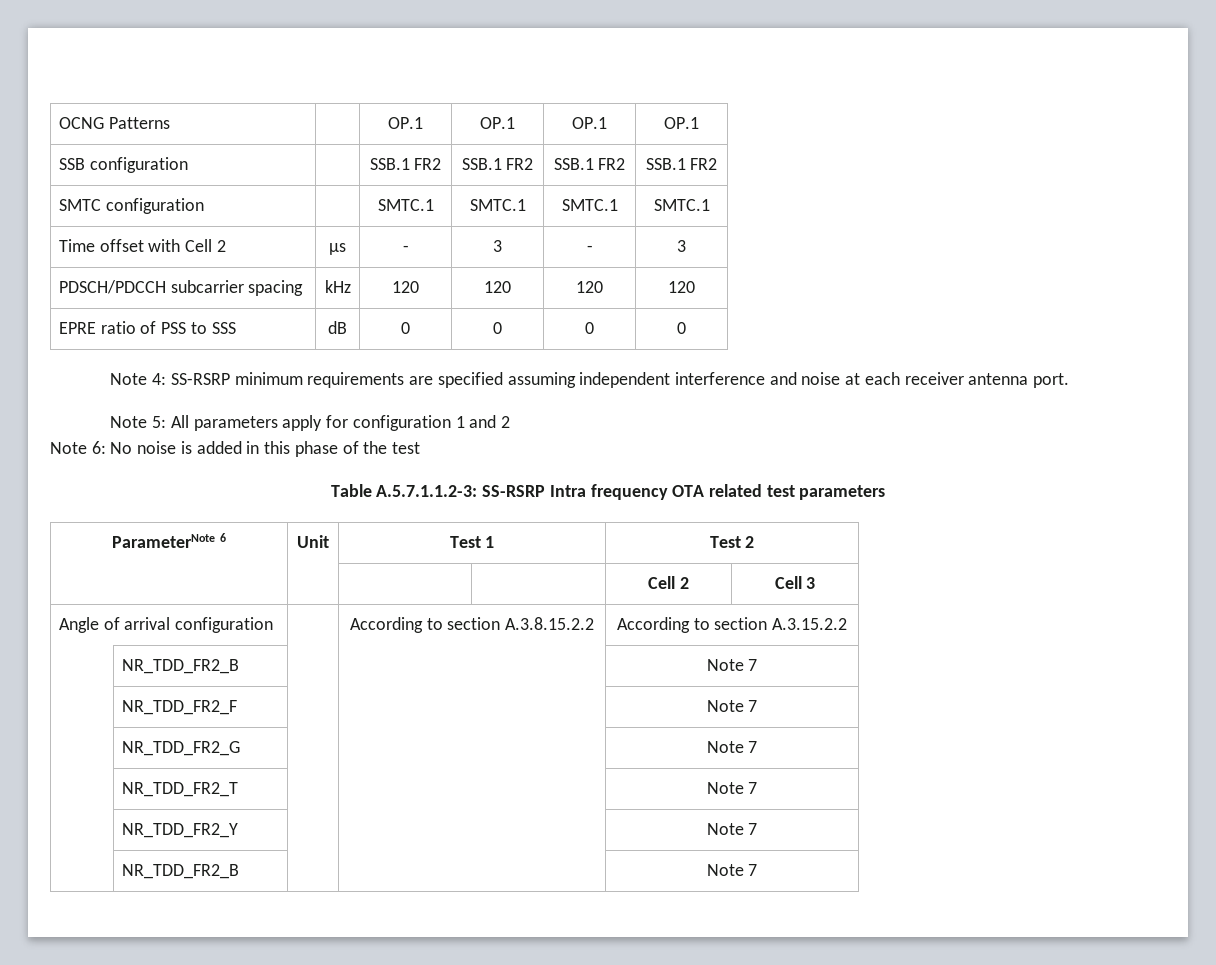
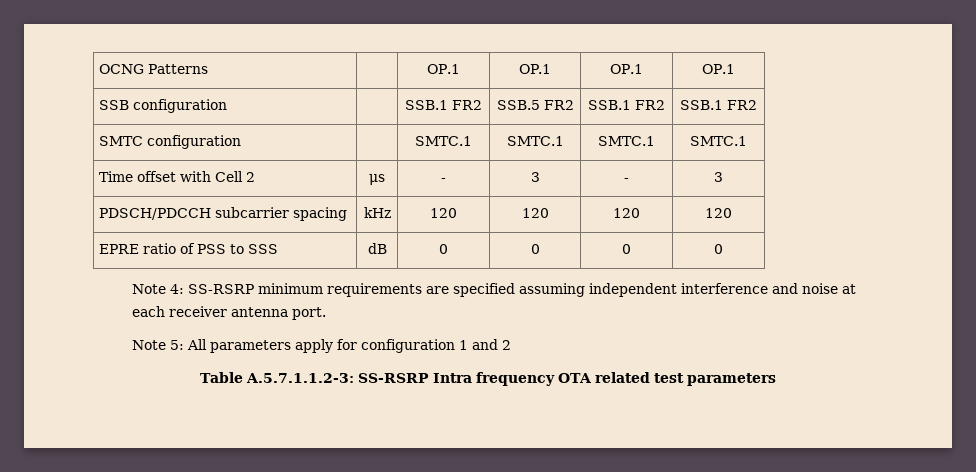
- SSB configuration | | SSB.1 FR2 | SSB.1 FR2 | SSB.1 FR2 | SSB.1 FR2
+ SSB configuration | | SSB.1 FR2 | SSB.5 FR2 | SSB.1 FR2 | SSB.1 FR2
- Note 6: No noise is added in this phase of the test
- ParameterNote 6 | Unit | Test 1 | Test 2
- | | | | Cell 2 | Cell 3
- Angle of arrival configuration | | According to section A.3.8.15.2.2 | According to section A.3.15.2.2
- | NR_TDD_FR2_B | | | Note 7
- | NR_TDD_FR2_F | | | Note 7
- | NR_TDD_FR2_G | | | Note 7
- | NR_TDD_FR2_T | | | Note 7
- | NR_TDD_FR2_Y | | | Note 7
- | NR_TDD_FR2_B | | | Note 7

